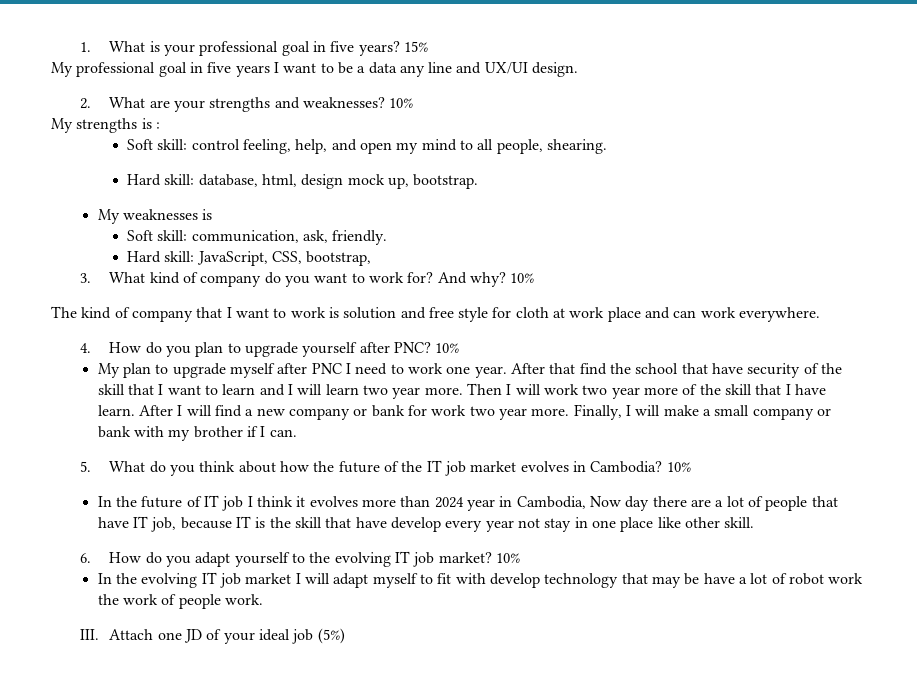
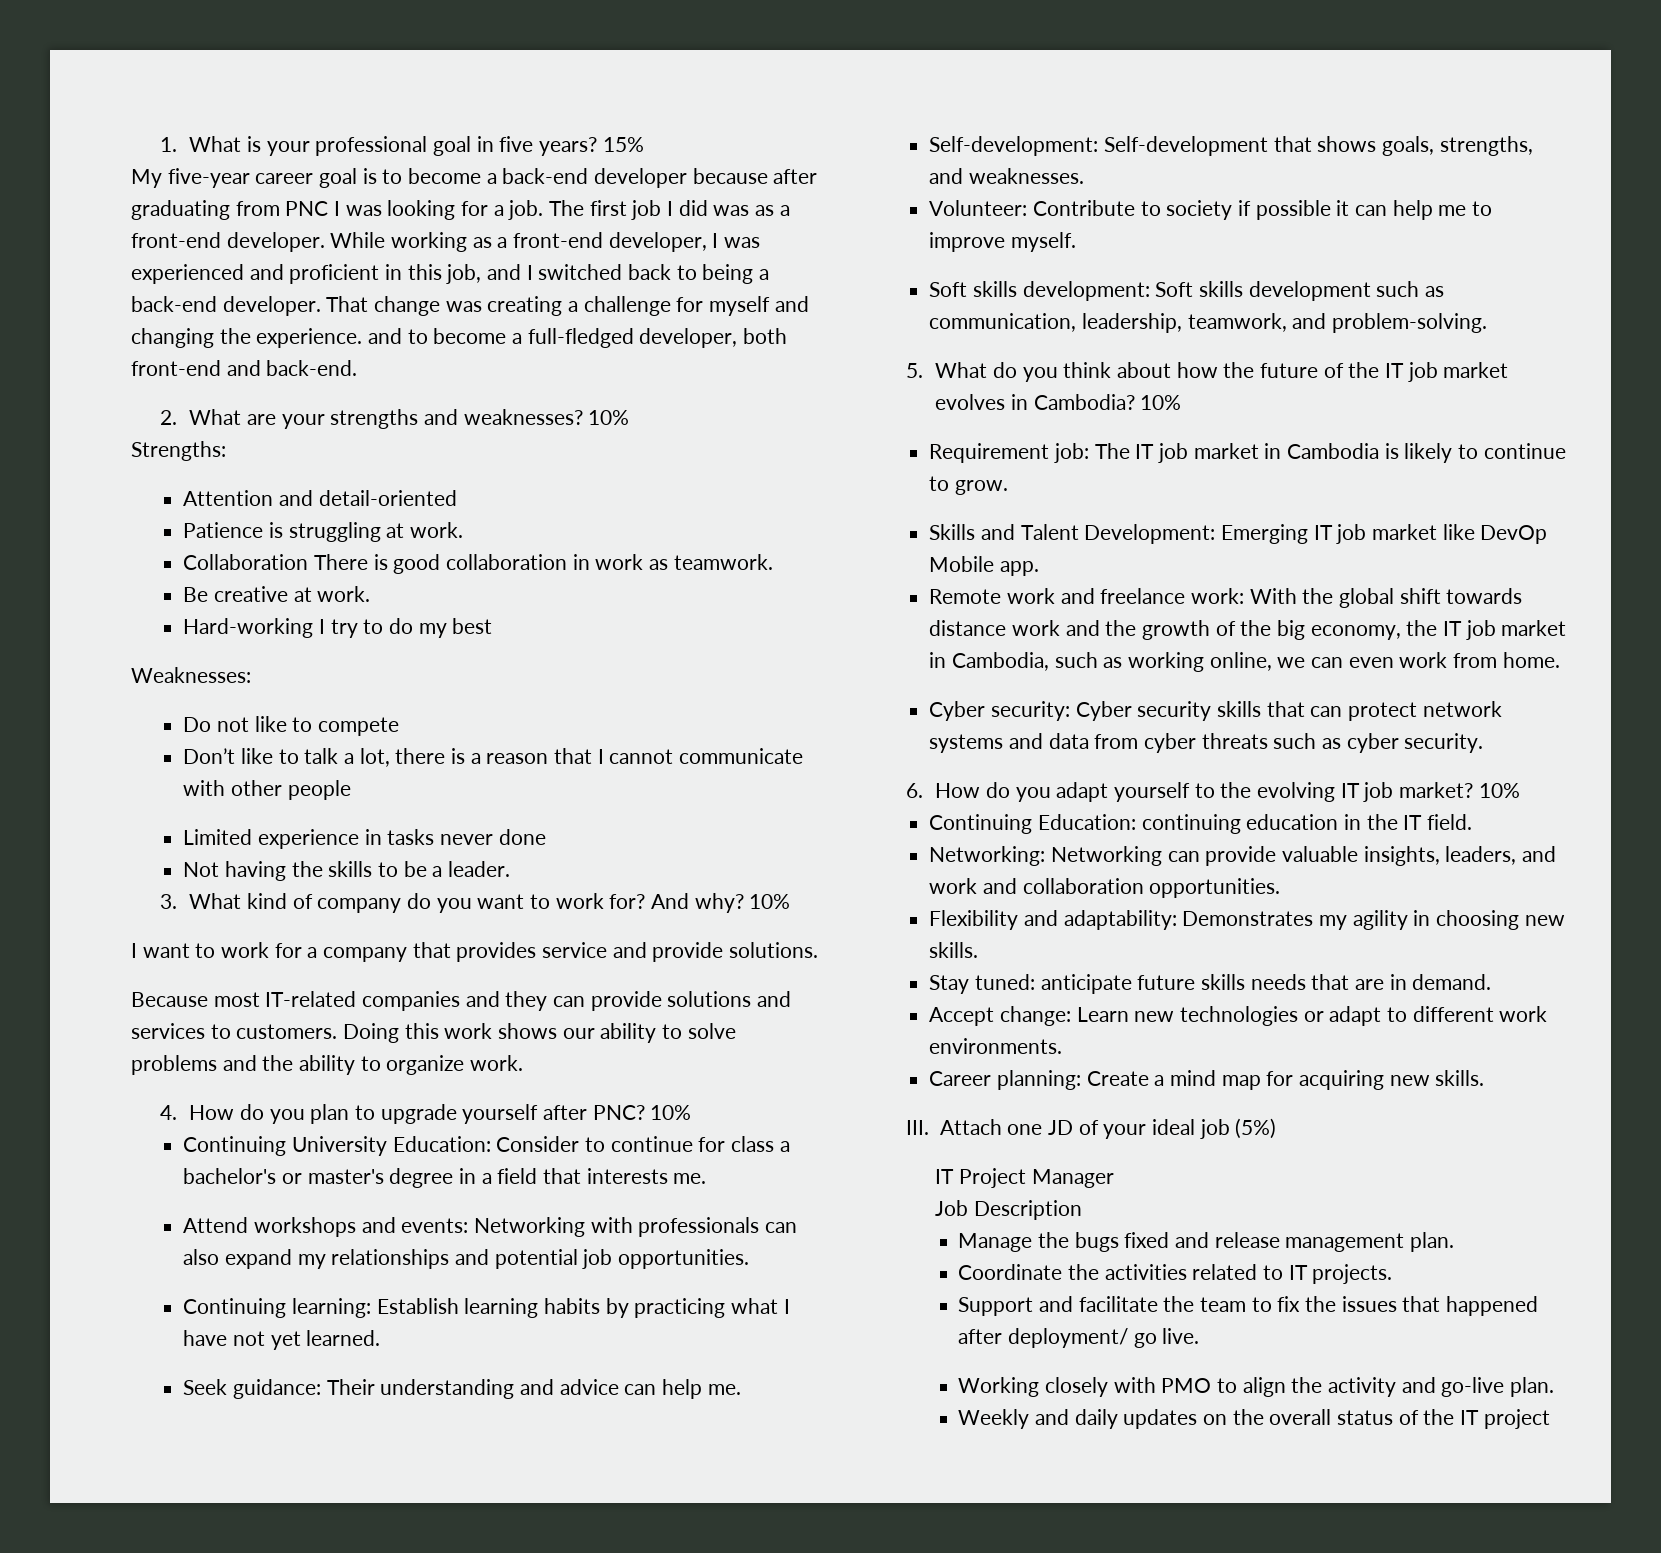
- My professional goal in five years I want to be a data any line and UX/UI design.
+ My five-year career goal is to become a back-end developer because after graduating from PNC I was looking for a job. The first job I did was as a front-end developer. While working as a front-end developer, I was experienced and proficient in this job, and I switched back to being a back-end developer. That change was creating a challenge for myself and changing the experience. and to become a full-fledged developer, both front-end and back-end.
- My strengths is :
- Soft skill: control feeling, help, and open my mind to all people, shearing.
- Hard skill: database, html, design mock up, bootstrap.
- My weaknesses is
- Soft skill: communication, ask, friendly.
- Hard skill: JavaScript, CSS, bootstrap,
+ Strengths:
+ Attention and detail-oriented
+ Patience is struggling at work.
+ Collaboration There is good collaboration in work as teamwork.
+ Be creative at work.
+ Hard-working I try to do my best
+ Weaknesses:
+ Do not like to compete
+ Don’t like to talk a lot, there is a reason that I cannot communicate with other people
+ Limited experience in tasks never done
+ Not having the skills to be a leader.
- The kind of company that I want to work is solution and free style for cloth at work place and can work everywhere.
+ I want to work for a company that provides service and provide solutions.
+ Because most IT-related companies and they can provide solutions and services to customers. Doing this work shows our ability to solve problems and the ability to organize work.
- My plan to upgrade myself after PNC I need to work one year. After that find the school that have security of the skill that I want to learn and I will learn two year more. Then I will work two year more of the skill that I have learn. After I will find a new company or bank for work two year more. Finally, I will make a small company or bank with my brother if I can.
+ Continuing University Education: Consider to continue for class a bachelor's or master's degree in a field that interests me.
+ Attend workshops and events: Networking with professionals can also expand my relationships and potential job opportunities.
+ Continuing learning: Establish learning habits by practicing what I have not yet learned.
+ Seek guidance: Their understanding and advice can help me.
+ Self-development: Self-development that shows goals, strengths, and weaknesses.
+ Volunteer: Contribute to society if possible it can help me to improve myself.
+ Soft skills development: Soft skills development such as communication, leadership, teamwork, and problem-solving.
- In the future of IT job I think it evolves more than 2024 year in Cambodia, Now day there are a lot of people that have IT job, because IT is the skill that have develop every year not stay in one place like other skill.
+ Requirement job: The IT job market in Cambodia is likely to continue to grow.
+ Skills and Talent Development: Emerging IT job market like DevOp Mobile app.
+ Remote work and freelance work: With the global shift towards distance work and the growth of the big economy, the IT job market in Cambodia, such as working online, we can even work from home.
+ Cyber security: Cyber security skills that can protect network systems and data from cyber threats such as cyber security.
- In the evolving IT job market I will adapt myself to fit with develop technology that may be have a lot of robot work the work of people work.
+ Continuing Education: continuing education in the IT field.
+ Networking: Networking can provide valuable insights, leaders, and work and collaboration opportunities.
+ Flexibility and adaptability: Demonstrates my agility in choosing new skills.
+ Stay tuned: anticipate future skills needs that are in demand.
+ Accept change: Learn new technologies or adapt to different work environments.
+ Career planning: Create a mind map for acquiring new skills.
+ IT Project Manager
+ Job Description
+ Manage the bugs fixed and release management plan.
+ Coordinate the activities related to IT projects.
+ Support and facilitate the team to fix the issues that happened after deployment/ go live.
+ Working closely with PMO to align the activity and go-live plan.
+ Weekly and daily updates on the overall status of the IT project

